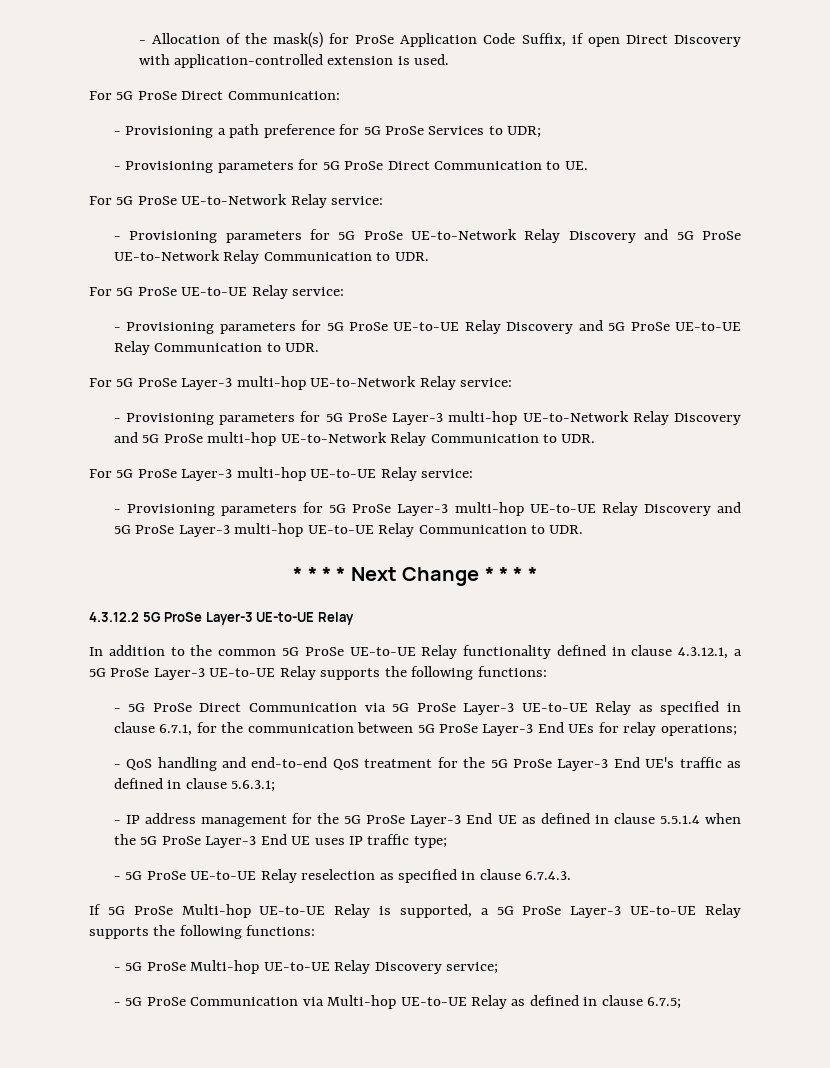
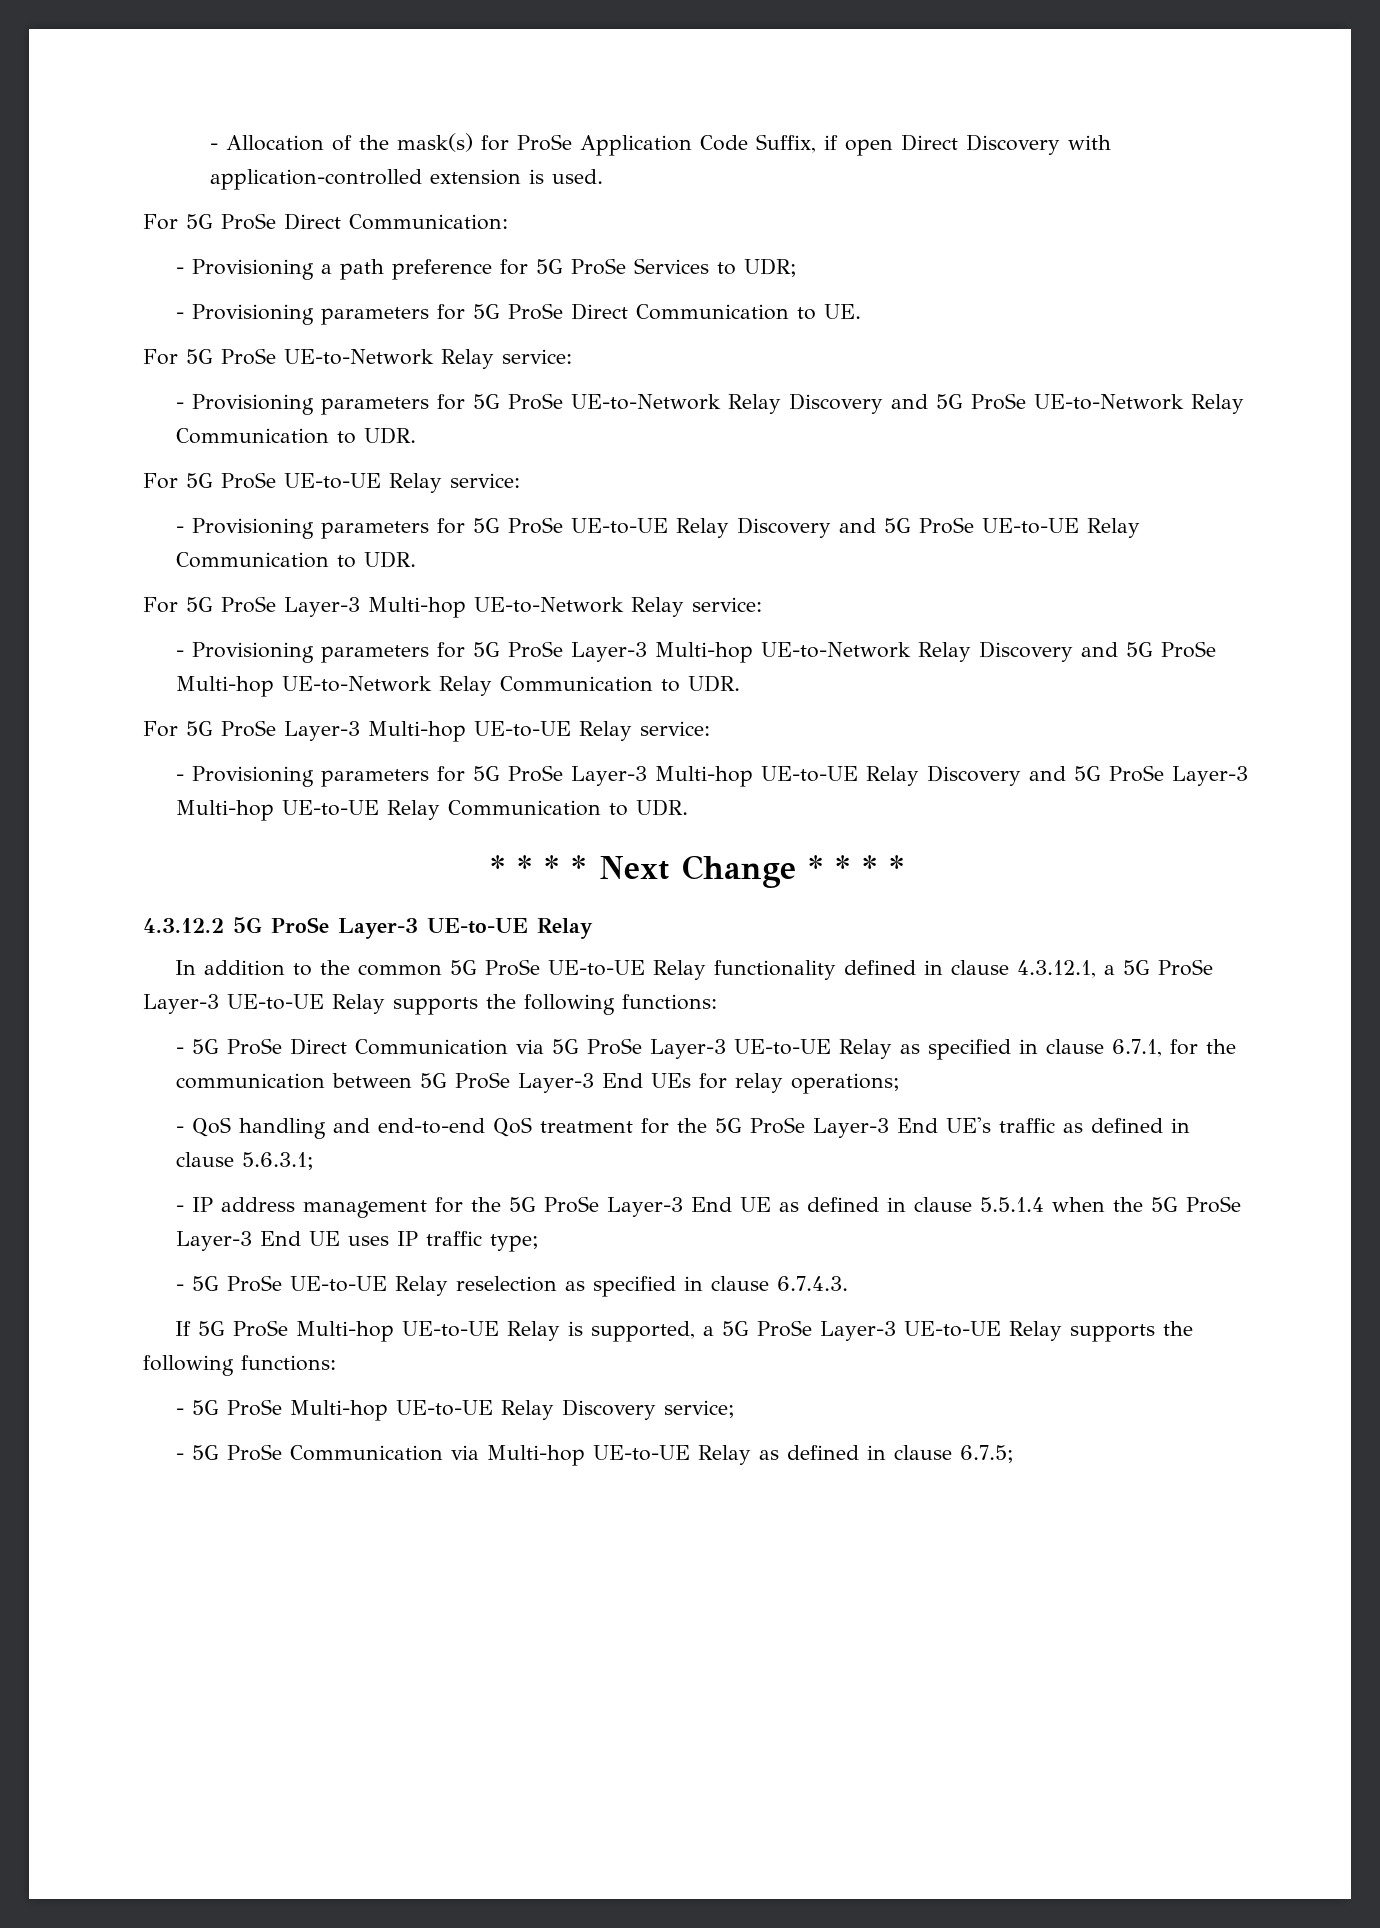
- For 5G ProSe Layer-3 multi-hop UE-to-Network Relay service:
+ For 5G ProSe Layer-3 Multi-hop UE-to-Network Relay service:
- - Provisioning parameters for 5G ProSe Layer-3 multi-hop UE-to-Network Relay Discovery and 5G ProSe multi-hop UE-to-Network Relay Communication to UDR.
+ - Provisioning parameters for 5G ProSe Layer-3 Multi-hop UE-to-Network Relay Discovery and 5G ProSe Multi-hop UE-to-Network Relay Communication to UDR.
- For 5G ProSe Layer-3 multi-hop UE-to-UE Relay service:
+ For 5G ProSe Layer-3 Multi-hop UE-to-UE Relay service:
- - Provisioning parameters for 5G ProSe Layer-3 multi-hop UE-to-UE Relay Discovery and 5G ProSe Layer-3 multi-hop UE-to-UE Relay Communication to UDR.
+ - Provisioning parameters for 5G ProSe Layer-3 Multi-hop UE-to-UE Relay Discovery and 5G ProSe Layer-3 Multi-hop UE-to-UE Relay Communication to UDR.

